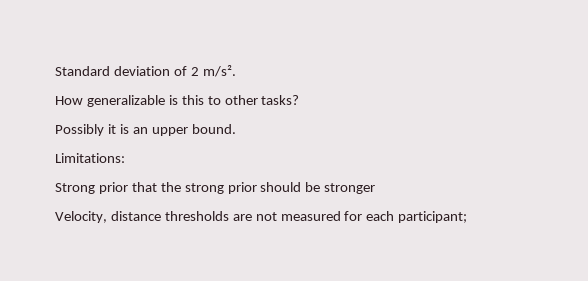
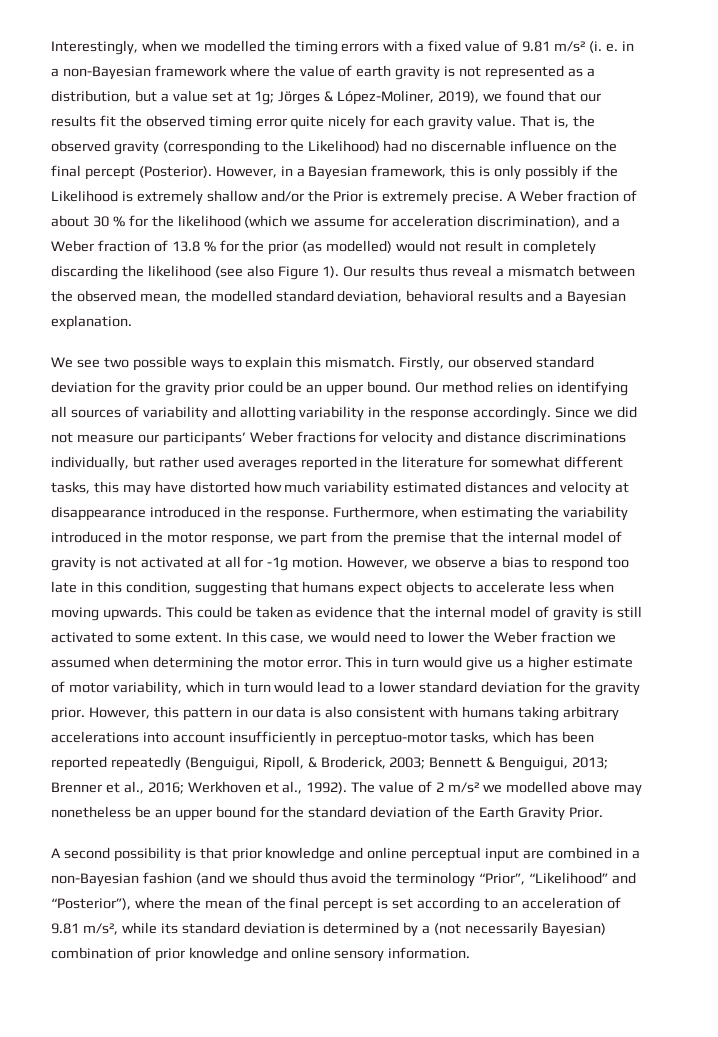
- Standard deviation of 2 m/s².
- How generalizable is this to other tasks?
- Possibly it is an upper bound.
- Limitations:
- Strong prior that the strong prior should be stronger
- Velocity, distance thresholds are not measured for each participant;
+ Interestingly, when we modelled the timing errors with a fixed value of 9.81 m/s² (i. e. in a non-Bayesian framework where the value of earth gravity is not represented as a distribution, but a value set at 1g; Jörges & López-Moliner, 2019), we found that our results fit the observed timing error quite nicely for each gravity value. That is, the observed gravity (corresponding to the Likelihood) had no discernable influence on the final percept (Posterior). However, in a Bayesian framework, this is only possibly if the Likelihood is extremely shallow and/or the Prior is extremely precise. A Weber fraction of about 30 % for the likelihood (which we assume for acceleration discrimination), and a Weber fraction of 13.8 % for the prior (as modelled) would not result in completely discarding the likelihood (see also Figure 1). Our results thus reveal a mismatch between the observed mean, the modelled standard deviation, behavioral results and a Bayesian explanation.
+ We see two possible ways to explain this mismatch. Firstly, our observed standard deviation for the gravity prior could be an upper bound. Our method relies on identifying all sources of variability and allotting variability in the response accordingly. Since we did not measure our participants’ Weber fractions for velocity and distance discriminations individually, but rather used averages reported in the literature for somewhat different tasks, this may have distorted how much variability estimated distances and velocity at disappearance introduced in the response. Furthermore, when estimating the variability introduced in the motor response, we part from the premise that the internal model of gravity is not activated at all for -1g motion. However, we observe a bias to respond too late in this condition, suggesting that humans expect objects to accelerate less when moving upwards. This could be taken as evidence that the internal model of gravity is still activated to some extent. In this case, we would need to lower the Weber fraction we assumed when determining the motor error. This in turn would give us a higher estimate of motor variability, which in turn would lead to a lower standard deviation for the gravity prior. However, this pattern in our data is also consistent with humans taking arbitrary accelerations into account insufficiently in perceptuo-motor tasks, which has been reported repeatedly (Benguigui, Ripoll, & Broderick, 2003; Bennett & Benguigui, 2013; Brenner et al., 2016; Werkhoven et al., 1992). The value of 2 m/s² we modelled above may nonetheless be an upper bound for the standard deviation of the Earth Gravity Prior.
+ A second possibility is that prior knowledge and online perceptual input are combined in a non-Bayesian fashion (and we should thus avoid the terminology “Prior”, “Likelihood” and “Posterior”), where the mean of the final percept is set according to an acceleration of 9.81 m/s², while its standard deviation is determined by a (not necessarily Bayesian) combination of prior knowledge and online sensory information.

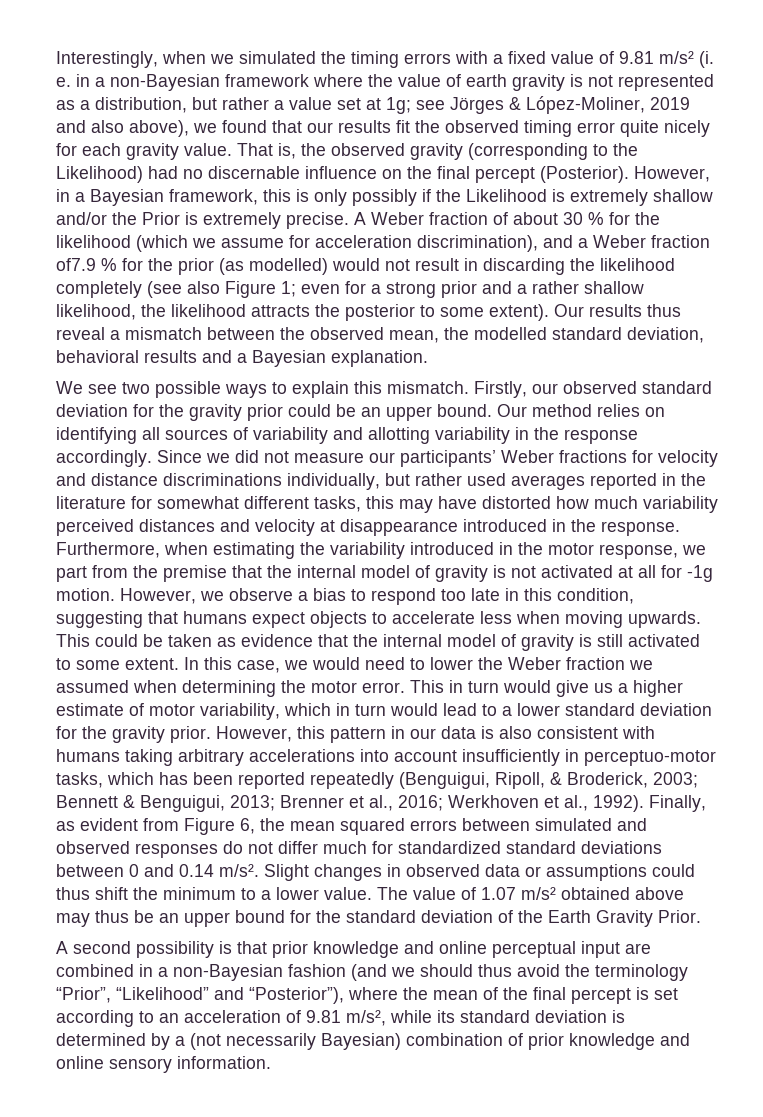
- Interestingly, when we modelled the timing errors with a fixed value of 9.81 m/s² (i. e. in a non-Bayesian framework where the value of earth gravity is not represented as a distribution, but a value set at 1g; Jörges & López-Moliner, 2019), we found that our results fit the observed timing error quite nicely for each gravity value.
+ Interestingly, when we simulated the timing errors with a fixed value of 9.81 m/s² (i. e. in a non-Bayesian framework where the value of earth gravity is not represented as a distribution, but rather a value set at 1g; see Jörges & López-Moliner, 2019 and also above), we found that our results fit the observed timing error quite nicely for each gravity value.
- A Weber fraction of about 30 % for the likelihood (which we assume for acceleration discrimination), and a Weber fraction of 13.8 % for the prior (as modelled) would not result in completely discarding the likelihood (see also Figure 1).
+ A Weber fraction of about 30 % for the likelihood (which we assume for acceleration discrimination), and a Weber fraction of7.9 % for the prior (as modelled) would not result in discarding the likelihood completely (see also Figure 1; even for a strong prior and a rather shallow likelihood, the likelihood attracts the posterior to some extent).
- Since we did not measure our participants’ Weber fractions for velocity and distance discriminations individually, but rather used averages reported in the literature for somewhat different tasks, this may have distorted how much variability estimated distances and velocity at disappearance introduced in the response.
+ Since we did not measure our participants’ Weber fractions for velocity and distance discriminations individually, but rather used averages reported in the literature for somewhat different tasks, this may have distorted how much variability perceived distances and velocity at disappearance introduced in the response.
- The value of 2 m/s² we modelled above may nonetheless be an upper bound for the standard deviation of the Earth Gravity Prior.
+ Finally, as evident from Figure 6, the mean squared errors between simulated and observed responses do not differ much for standardized standard deviations between 0 and 0.14 m/s². Slight changes in observed data or assumptions could thus shift the minimum to a lower value. The value of 1.07 m/s² obtained above may thus be an upper bound for the standard deviation of the Earth Gravity Prior.

